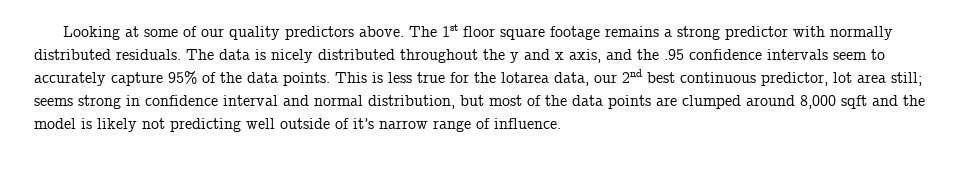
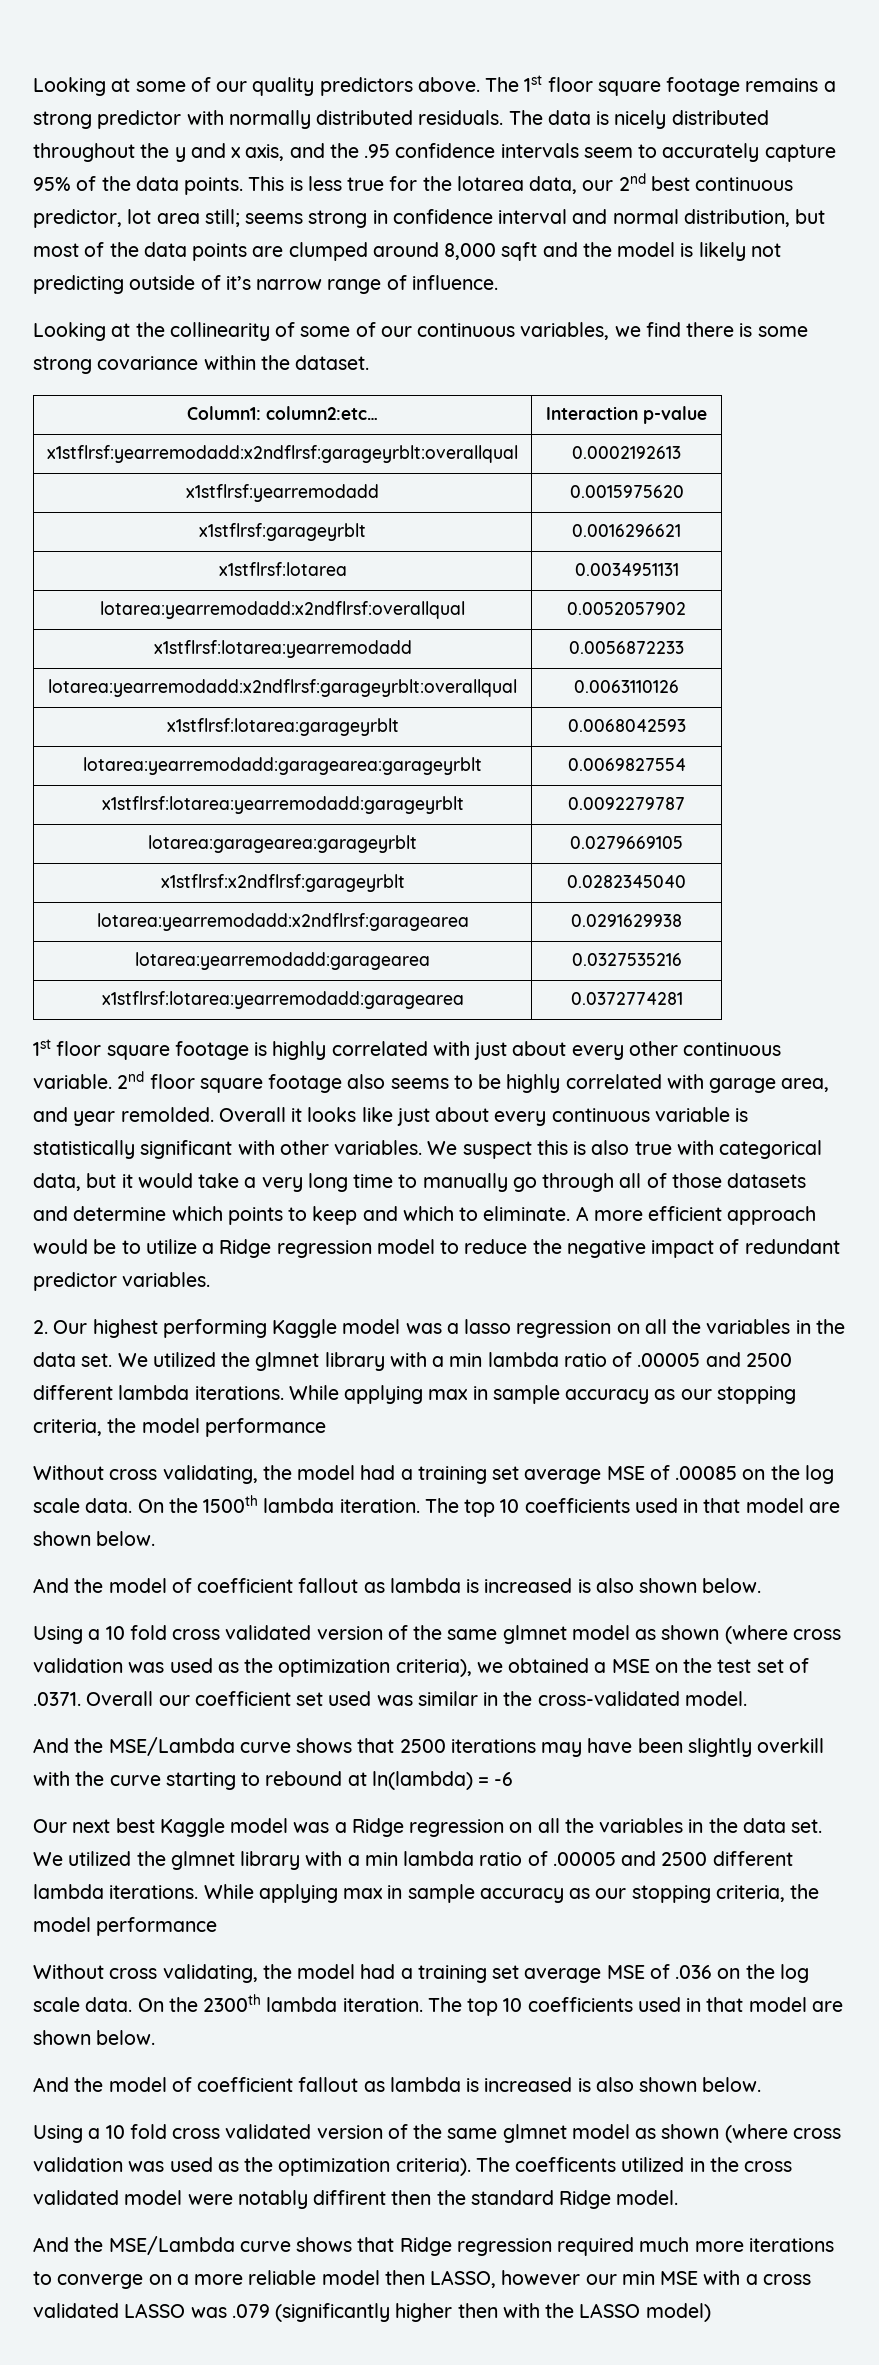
- This is less true for the lotarea data, our 2nd best continuous predictor, lot area still; seems strong in confidence interval and normal distribution, but most of the data points are clumped around 8,000 sqft and the model is likely not predicting well outside of it’s narrow range of influence.
+ This is less true for the lotarea data, our 2nd best continuous predictor, lot area still; seems strong in confidence interval and normal distribution, but most of the data points are clumped around 8,000 sqft and the model is likely not predicting outside of it’s narrow range of influence.
+ Looking at the collinearity of some of our continuous variables, we find there is some strong covariance within the dataset.
+ Column1: column2:etc… | Interaction p-value
+ x1stflrsf:yearremodadd:x2ndflrsf:garageyrblt:overallqual | 0.0002192613
+ x1stflrsf:yearremodadd | 0.0015975620
+ x1stflrsf:garageyrblt | 0.0016296621
+ x1stflrsf:lotarea | 0.0034951131
+ lotarea:yearremodadd:x2ndflrsf:overallqual | 0.0052057902
+ x1stflrsf:lotarea:yearremodadd | 0.0056872233
+ lotarea:yearremodadd:x2ndflrsf:garageyrblt:overallqual | 0.0063110126
+ x1stflrsf:lotarea:garageyrblt | 0.0068042593
+ lotarea:yearremodadd:garagearea:garageyrblt | 0.0069827554
+ x1stflrsf:lotarea:yearremodadd:garageyrblt | 0.0092279787
+ lotarea:garagearea:garageyrblt | 0.0279669105
+ x1stflrsf:x2ndflrsf:garageyrblt | 0.0282345040
+ lotarea:yearremodadd:x2ndflrsf:garagearea | 0.0291629938
+ lotarea:yearremodadd:garagearea | 0.0327535216
+ x1stflrsf:lotarea:yearremodadd:garagearea | 0.0372774281
+ 1st floor square footage is highly correlated with just about every other continuous variable. 2nd floor square footage also seems to be highly correlated with garage area, and year remolded. Overall it looks like just about every continuous variable is statistically significant with other variables. We suspect this is also true with categorical data, but it would take a very long time to manually go through all of those datasets and determine which points to keep and which to eliminate. A more efficient approach would be to utilize a Ridge regression model to reduce the negative impact of redundant predictor variables.
+ 2. Our highest performing Kaggle model was a lasso regression on all the variables in the data set. We utilized the glmnet library with a min lambda ratio of .00005 and 2500 different lambda iterations. While applying max in sample accuracy as our stopping criteria, the model performance
+ Without cross validating, the model had a training set average MSE of .00085 on the log scale data. On the 1500th lambda iteration. The top 10 coefficients used in that model are shown below.
+ And the model of coefficient fallout as lambda is increased is also shown below.
+ Using a 10 fold cross validated version of the same glmnet model as shown (where cross validation was used as the optimization criteria), we obtained a MSE on the test set of .0371. Overall our coefficient set used was similar in the cross-validated model.
+ And the MSE/Lambda curve shows that 2500 iterations may have been slightly overkill with the curve starting to rebound at ln(lambda) = -6
+ Our next best Kaggle model was a Ridge regression on all the variables in the data set. We utilized the glmnet library with a min lambda ratio of .00005 and 2500 different lambda iterations. While applying max in sample accuracy as our stopping criteria, the model performance
+ Without cross validating, the model had a training set average MSE of .036 on the log scale data. On the 2300th lambda iteration. The top 10 coefficients used in that model are shown below.
+ And the model of coefficient fallout as lambda is increased is also shown below.
+ Using a 10 fold cross validated version of the same glmnet model as shown (where cross validation was used as the optimization criteria). The coefficents utilized in the cross validated model were notably diffirent then the standard Ridge model.
+ And the MSE/Lambda curve shows that Ridge regression required much more iterations to converge on a more reliable model then LASSO, however our min MSE with a cross validated LASSO was .079 (significantly higher then with the LASSO model)

